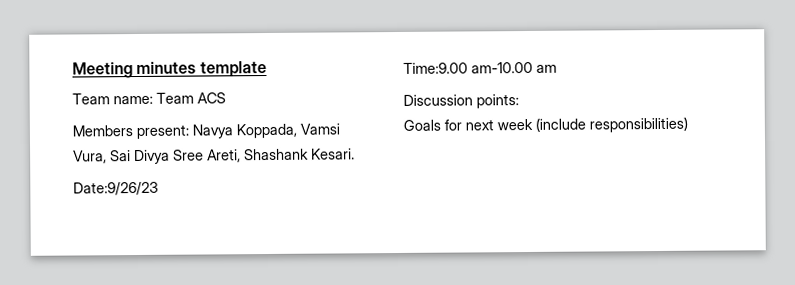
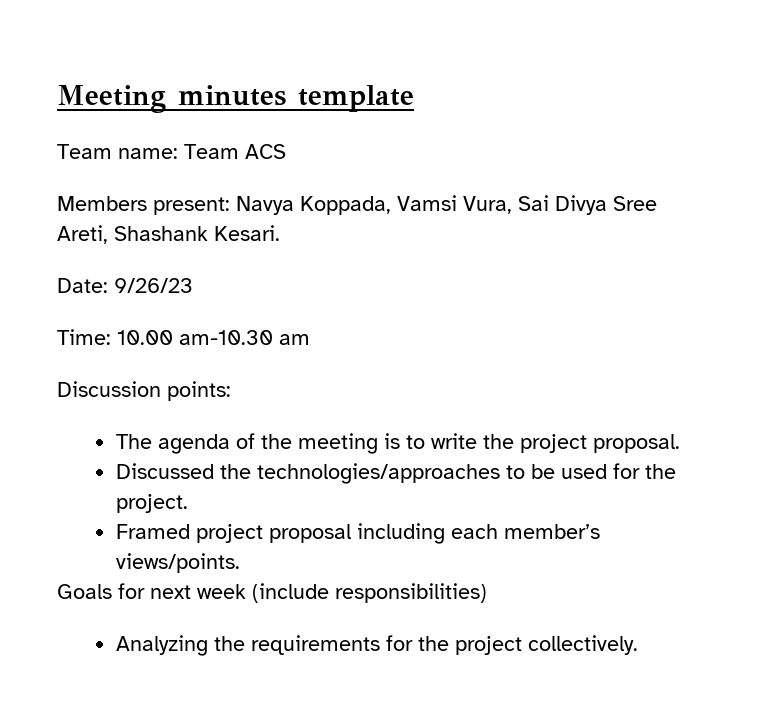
- Date:9/26/23
- Time:9.00 am-10.00 am
+ Date: 9/26/23
+ Time: 10.00 am-10.30 am
  Discussion points:
+ The agenda of the meeting is to write the project proposal.
+ Discussed the technologies/approaches to be used for the project.
+ Framed project proposal including each member’s views/points.
+ Analyzing the requirements for the project collectively.

